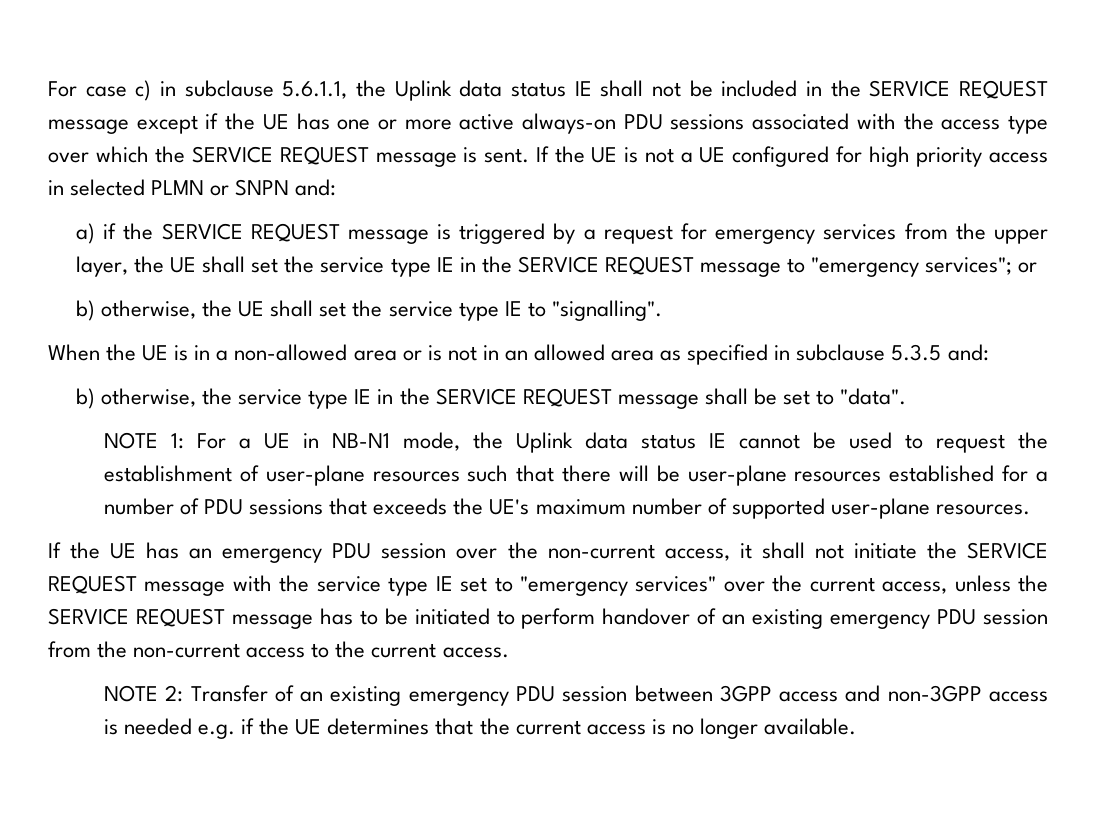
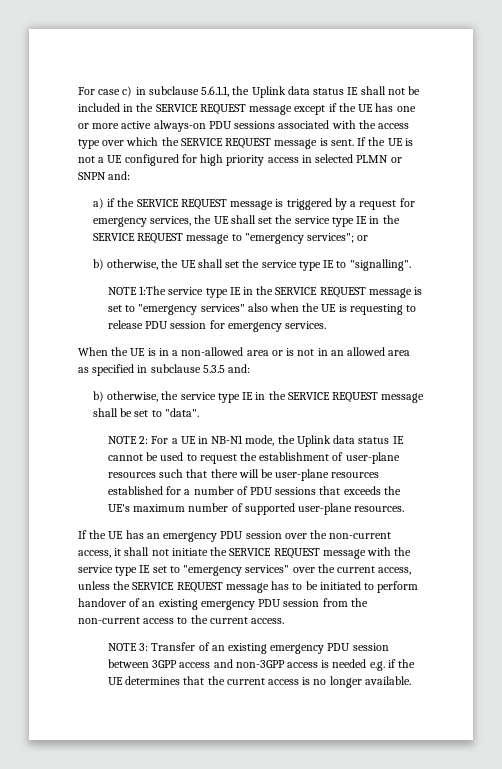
- a) if the SERVICE REQUEST message is triggered by a request for emergency services from the upper layer, the UE shall set the service type IE in the SERVICE REQUEST message to "emergency services"; or
+ a) if the SERVICE REQUEST message is triggered by a request for emergency services, the UE shall set the service type IE in the SERVICE REQUEST message to "emergency services"; or
+ NOTE 1:The service type IE in the SERVICE REQUEST message is set to "emergency services" also when the UE is requesting to release PDU session for emergency services.
- NOTE 1: For a UE in NB-N1 mode, the Uplink data status IE cannot be used to request the establishment of user-plane resources such that there will be user-plane resources established for a number of PDU sessions that exceeds the UE's maximum number of supported user-plane resources.
+ NOTE 2: For a UE in NB-N1 mode, the Uplink data status IE cannot be used to request the establishment of user-plane resources such that there will be user-plane resources established for a number of PDU sessions that exceeds the UE's maximum number of supported user-plane resources.
- NOTE 2: Transfer of an existing emergency PDU session between 3GPP access and non-3GPP access is needed e.g. if the UE determines that the current access is no longer available.
+ NOTE 3: Transfer of an existing emergency PDU session between 3GPP access and non-3GPP access is needed e.g. if the UE determines that the current access is no longer available.

